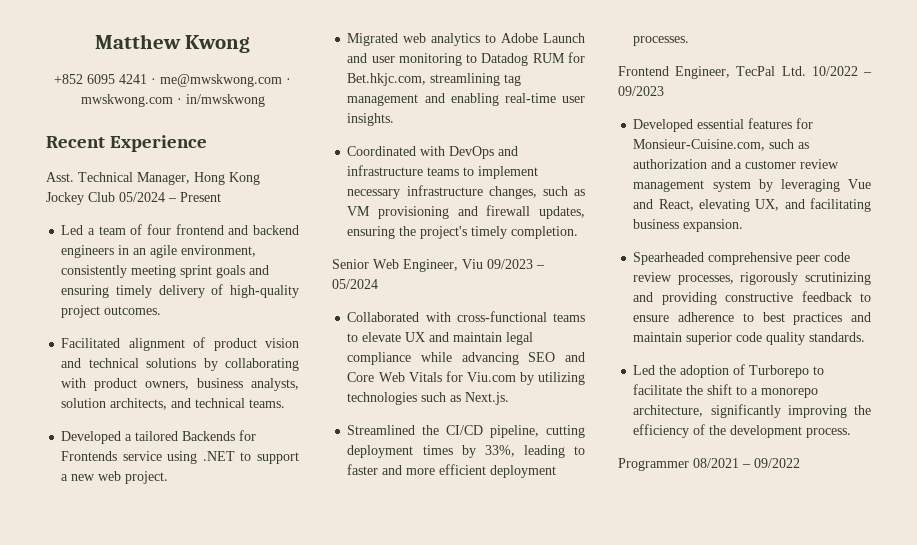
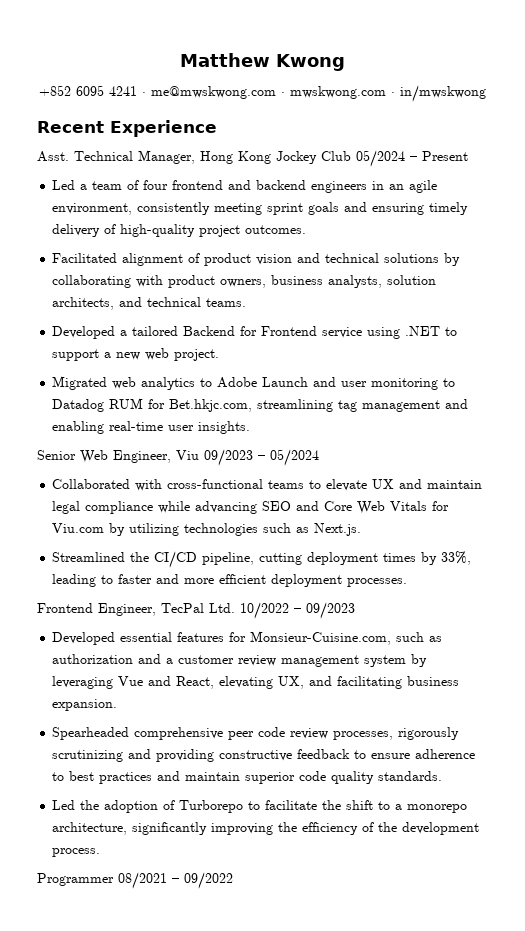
- Developed a tailored Backends for Frontends service using .NET to support a new web project.
+ Developed a tailored Backend for Frontend service using .NET to support a new web project.
- Coordinated with DevOps and infrastructure teams to implement necessary infrastructure changes, such as VM provisioning and firewall updates, ensuring the project's timely completion.

